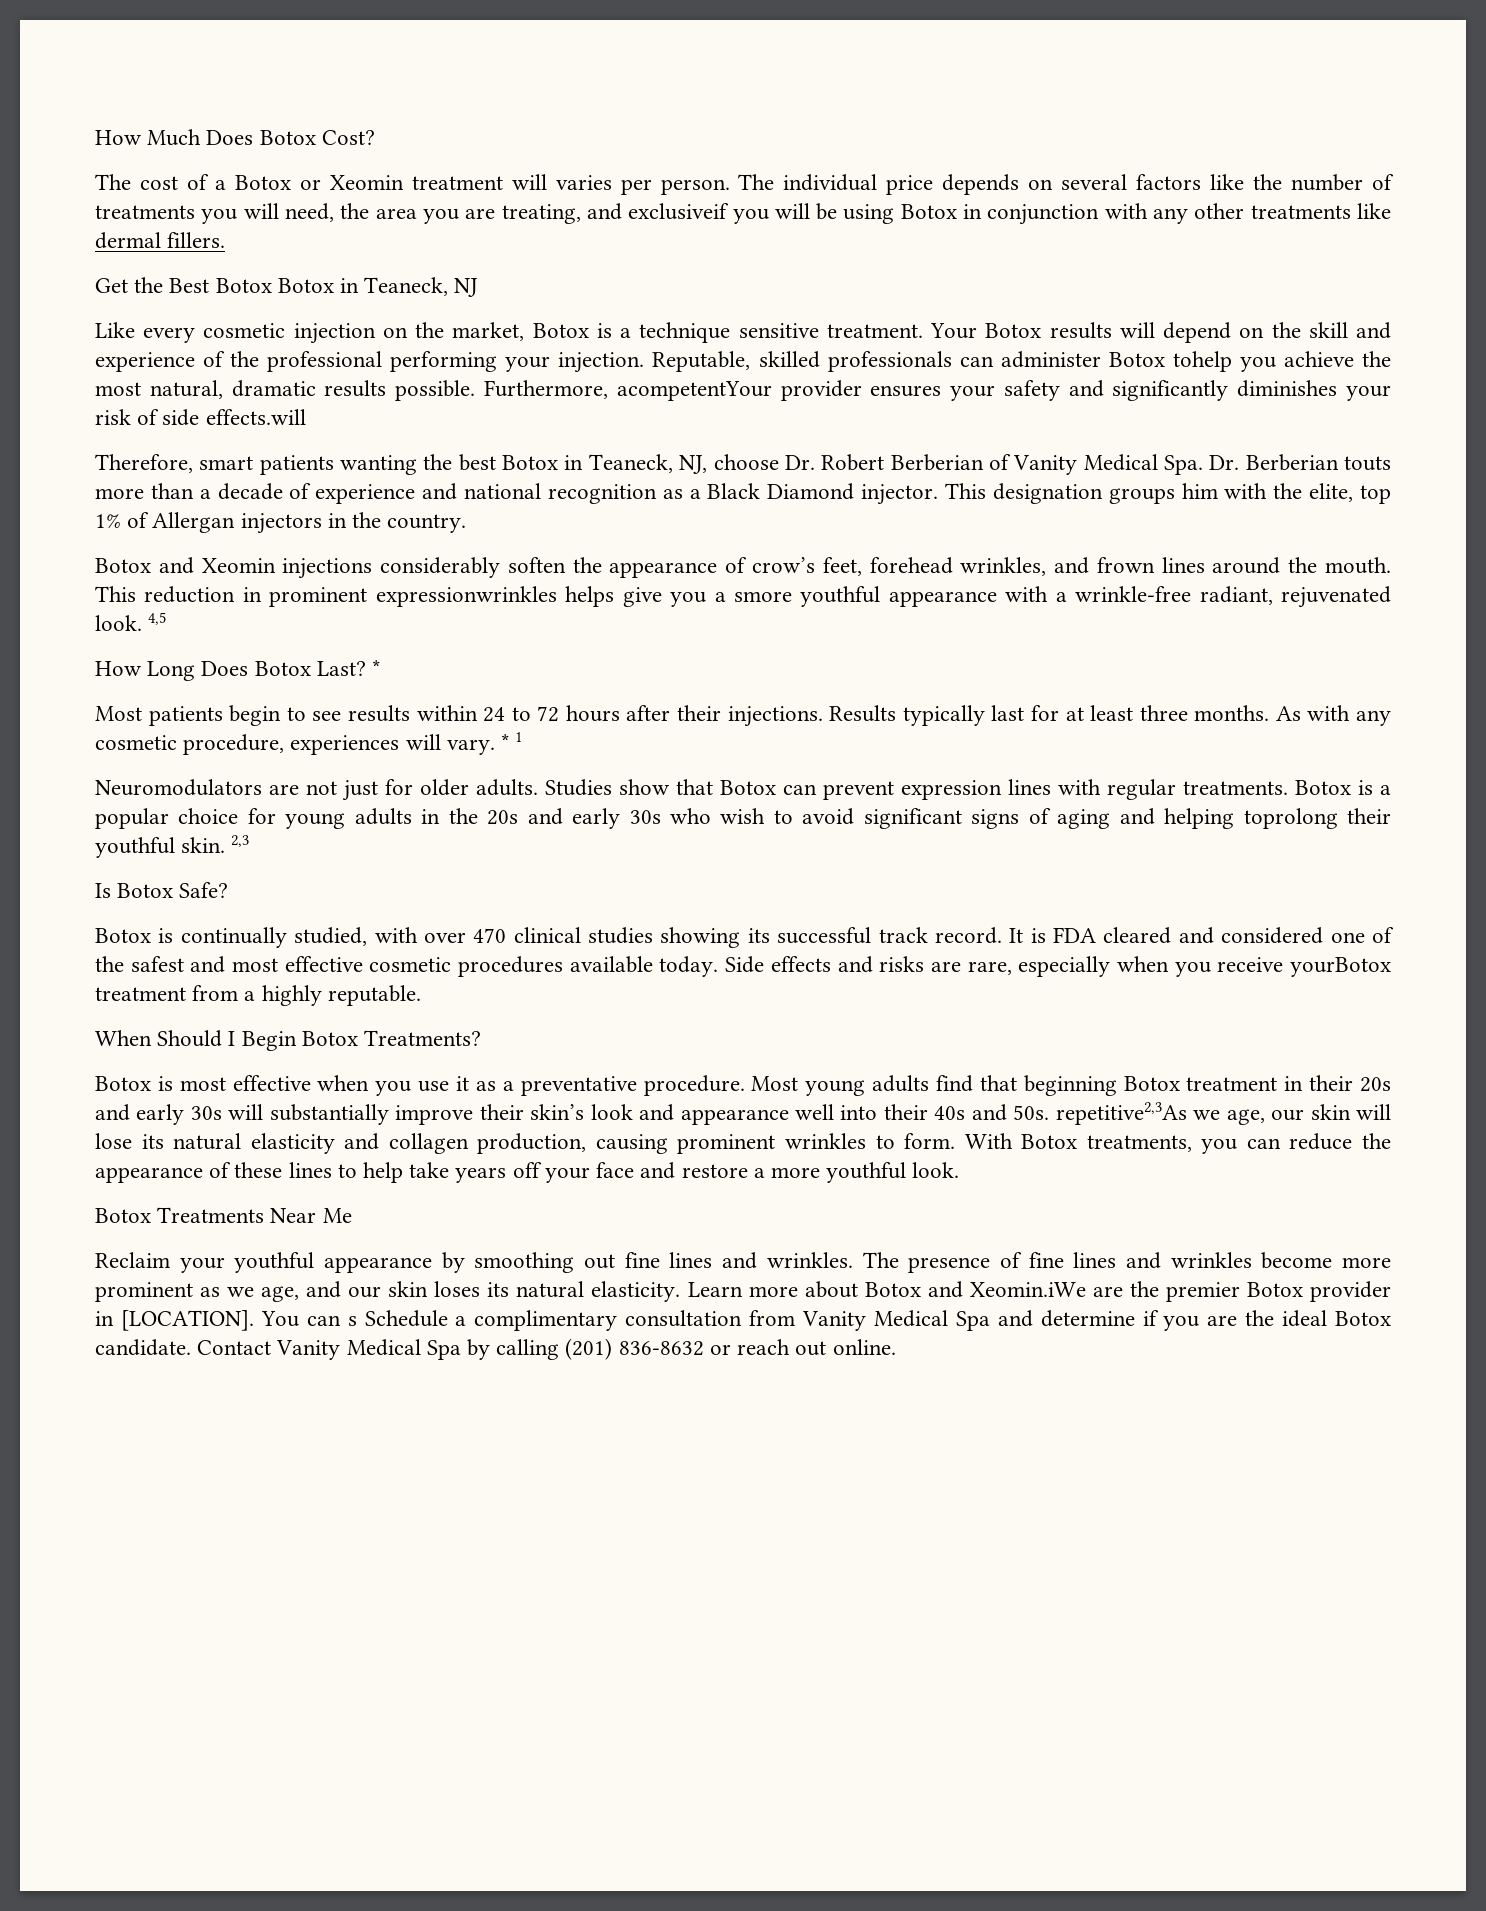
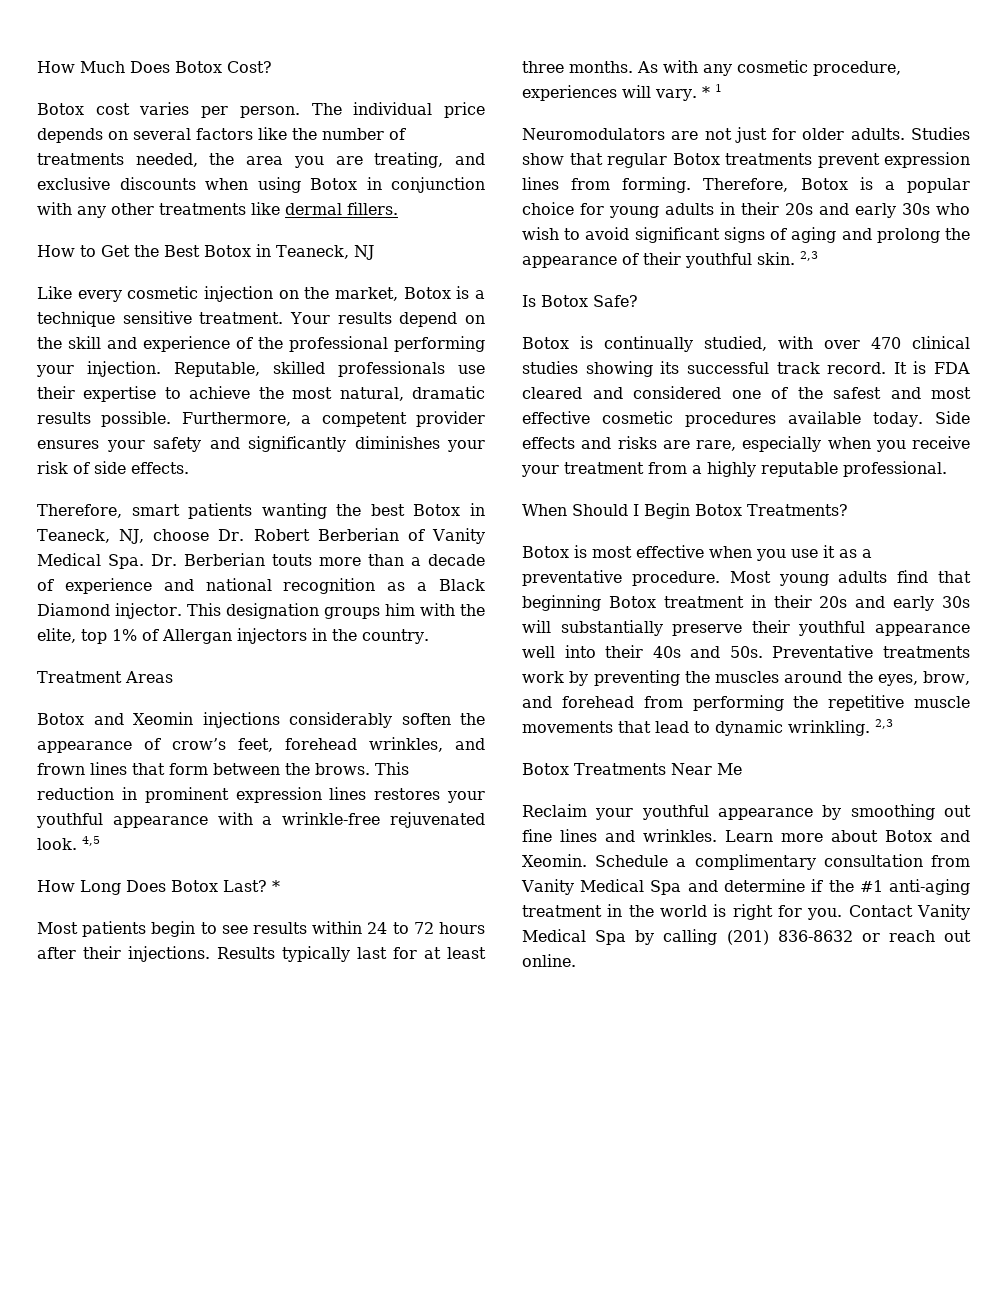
- The cost of a Botox or Xeomin treatment will varies per person.
+ Botox cost varies per person.
- The individual price depends on several factors like the number of treatments you will need, the area you are treating, and exclusiveif you will be using Botox in conjunction with any other treatments like dermal fillers.
+ The individual price depends on several factors like the number of treatments needed, the area you are treating, and exclusive discounts when using Botox in conjunction with any other treatments like dermal fillers.
- Get the Best Botox Botox in Teaneck, NJ
+ How to Get the Best Botox in Teaneck, NJ
- Your Botox results will depend on the skill and experience of the professional performing your injection.
+ Your results depend on the skill and experience of the professional performing your injection.
- Reputable, skilled professionals can administer Botox tohelp you achieve the most natural, dramatic results possible.
+ Reputable, skilled professionals use their expertise to achieve the most natural, dramatic results possible.
- Furthermore, acompetentYour provider ensures your safety and significantly diminishes your risk of side effects.will
+ Furthermore, a competent provider ensures your safety and significantly diminishes your risk of side effects.
+ Treatment Areas
- Botox and Xeomin injections considerably soften the appearance of crow’s feet, forehead wrinkles, and frown lines around the mouth. This reduction in prominent expressionwrinkles helps give you a smore youthful appearance with a wrinkle-free radiant, rejuvenated look.
+ Botox and Xeomin injections considerably soften the appearance of crow’s feet, forehead wrinkles, and frown lines that form between the brows. This reduction in prominent expression lines restores your youthful appearance with a wrinkle-free rejuvenated look.
- Studies show that Botox can prevent expression lines with regular treatments. Botox is a popular choice for young adults in the 20s and early 30s who wish to avoid significant signs of aging and helping toprolong their youthful skin.
+ Studies show that regular Botox treatments prevent expression lines from forming. Therefore, Botox is a popular choice for young adults in their 20s and early 30s who wish to avoid significant signs of aging and prolong the appearance of their youthful skin.
- Side effects and risks are rare, especially when you receive yourBotox treatment from a highly reputable.
+ Side effects and risks are rare, especially when you receive your treatment from a highly reputable professional.
- Most young adults find that beginning Botox treatment in their 20s and early 30s will substantially improve their skin’s look and appearance well into their 40s and 50s. repetitive2,3As we age, our skin will lose its natural elasticity and collagen production, causing prominent wrinkles to form. With Botox treatments, you can reduce the appearance of these lines to help take years off your face and restore a more youthful look.
+ Most young adults find that beginning Botox treatment in their 20s and early 30s will substantially preserve their youthful appearance well into their 40s and 50s. Preventative treatments work by preventing the muscles around the eyes, brow, and forehead from performing the repetitive muscle movements that lead to dynamic wrinkling. 2,3
- The presence of fine lines and wrinkles become more prominent as we age, and our skin loses its natural elasticity.
- Learn more about Botox and Xeomin.iWe are the premier Botox provider in [LOCATION]. You can s Schedule a complimentary consultation from Vanity Medical Spa and determine if you are the ideal Botox candidate.
+ Learn more about Botox and Xeomin. Schedule a complimentary consultation from Vanity Medical Spa and determine if the #1 anti-aging treatment in the world is right for you.

